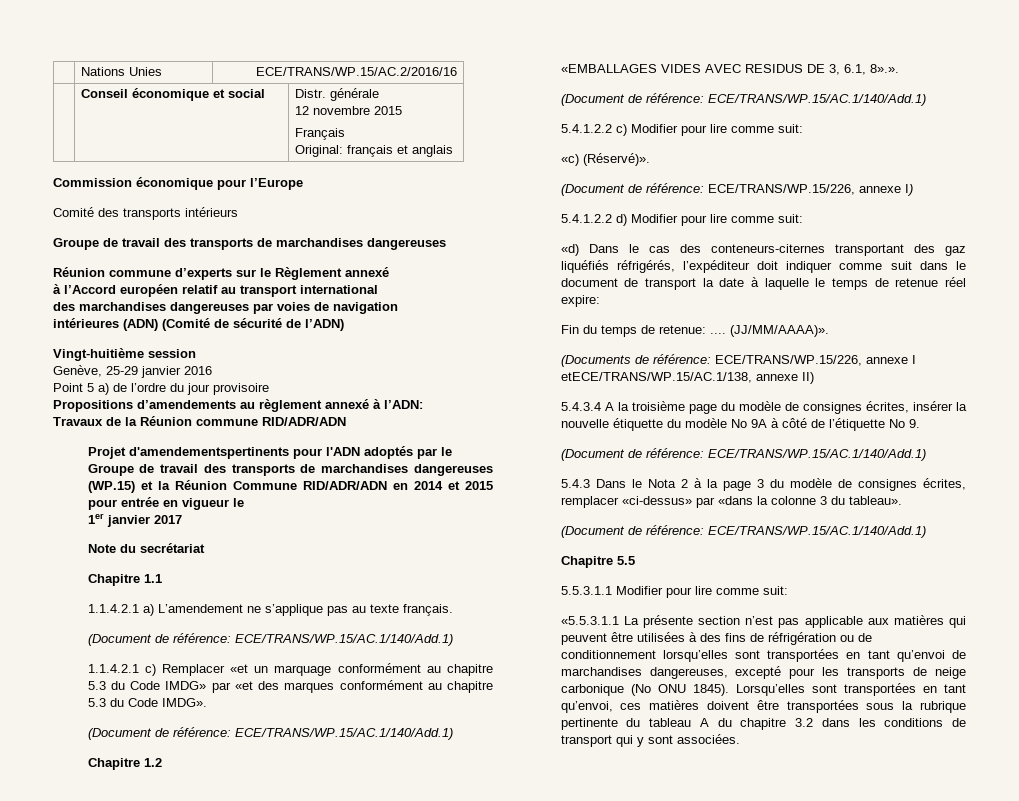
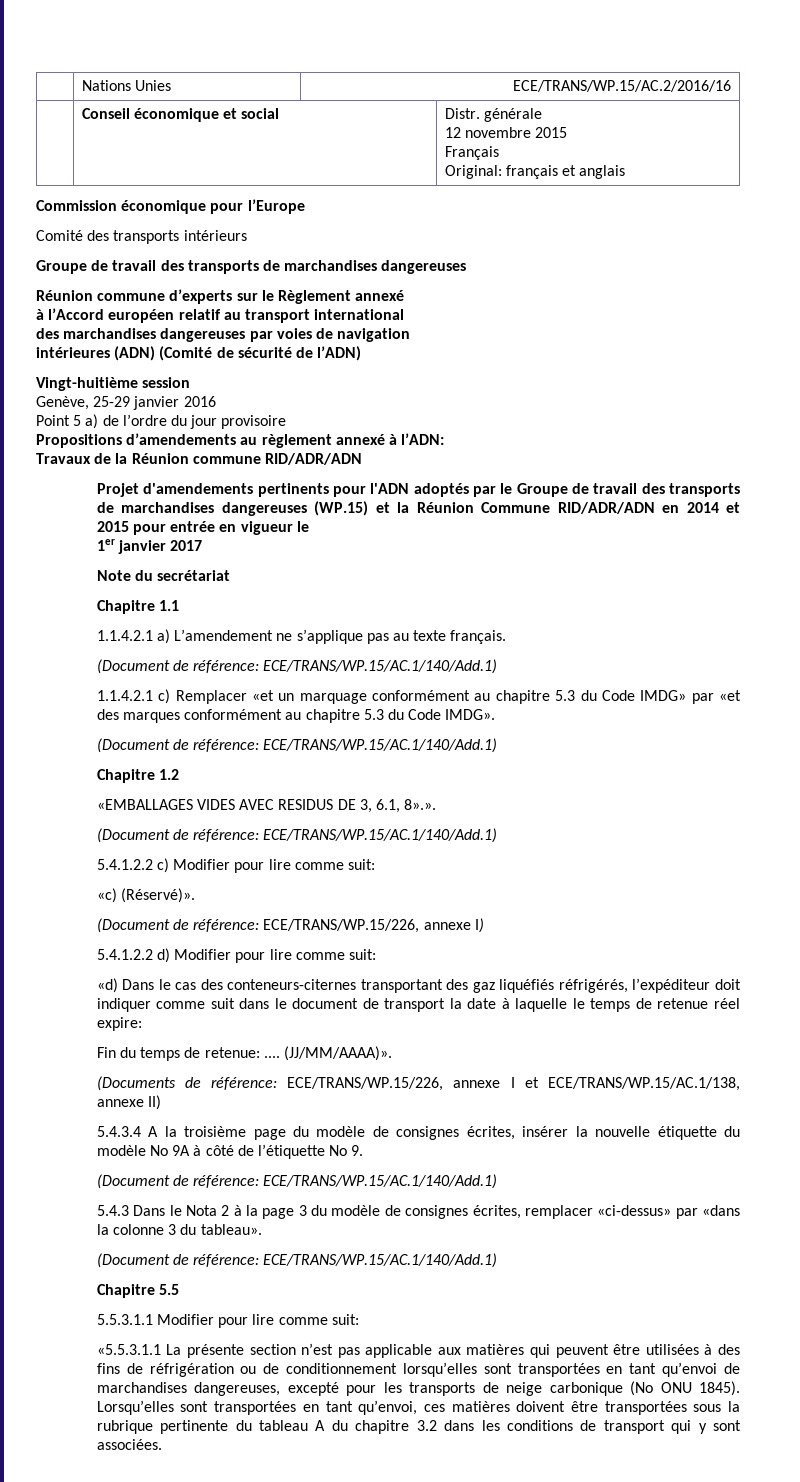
- Projet d'amendementspertinents pour l'ADN adoptés par le Groupe de travail des transports de marchandises dangereuses (WP.15) et la Réunion Commune RID/ADR/ADN en 2014 et 2015 pour entrée en vigueur le
+ Projet d'amendements pertinents pour l'ADN adoptés par le Groupe de travail des transports de marchandises dangereuses (WP.15) et la Réunion Commune RID/ADR/ADN en 2014 et 2015 pour entrée en vigueur le
- (Documents de référence: ECE/TRANS/WP.15/226, annexe I etECE/TRANS/WP.15/AC.1/138, annexe II)
+ (Documents de référence: ECE/TRANS/WP.15/226, annexe I et ECE/TRANS/WP.15/AC.1/138, annexe II)

